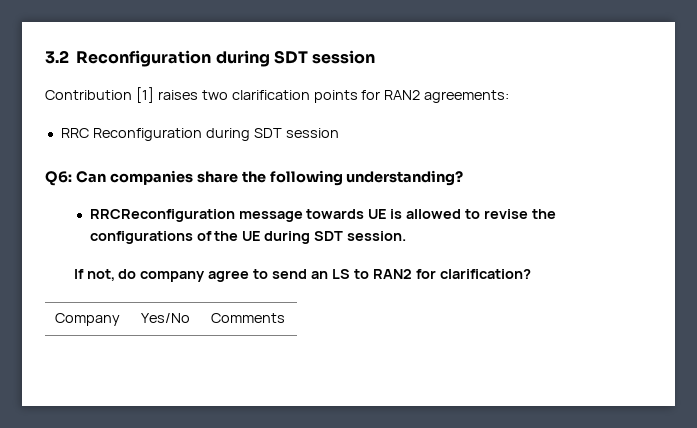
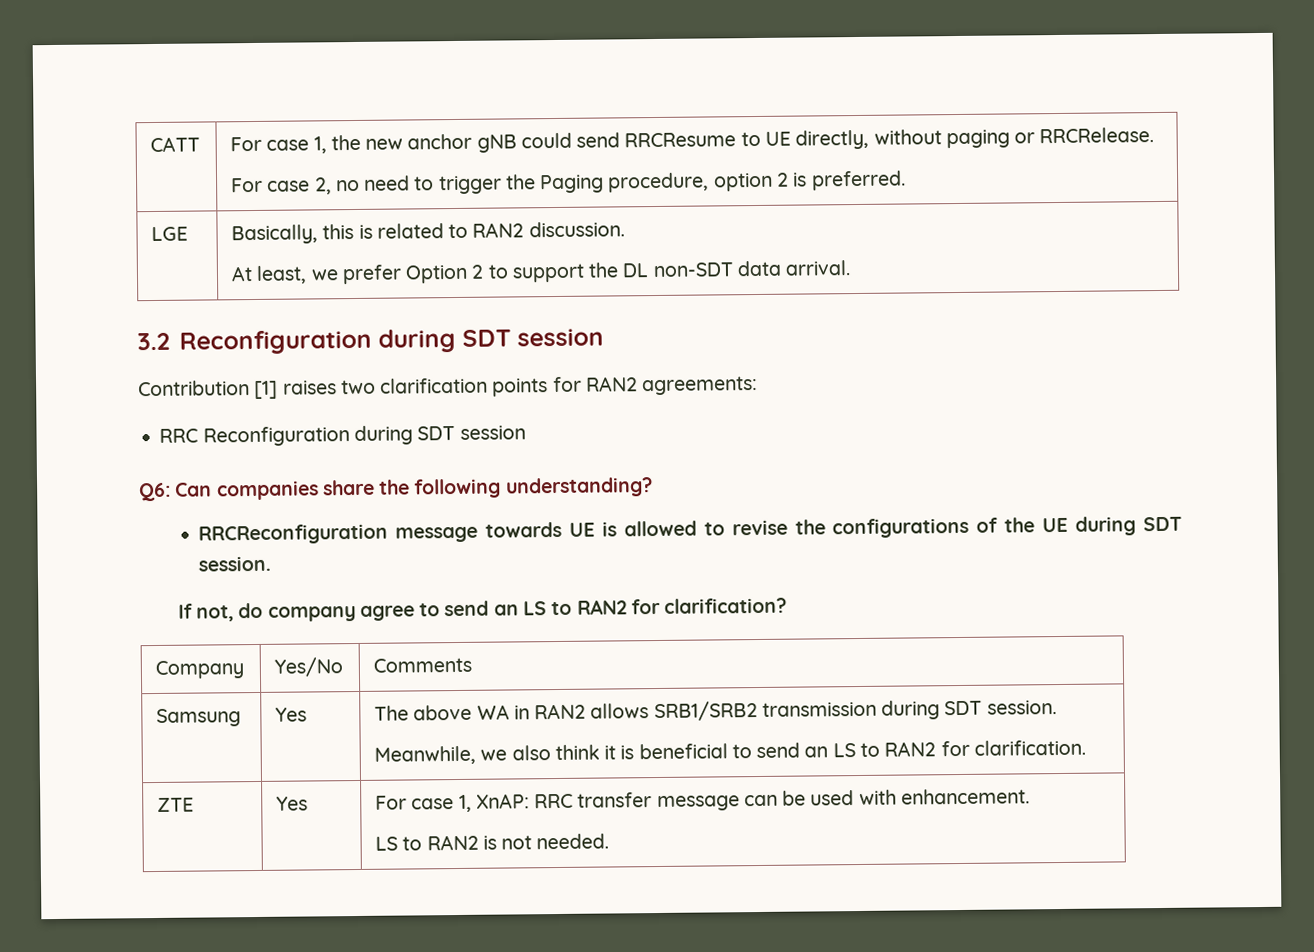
+ CATT | For case 1, the new anchor gNB could send RRCResume to UE directly, without paging or RRCRelease.
+ For case 2, no need to trigger the Paging procedure, option 2 is preferred.
+ LGE | Basically, this is related to RAN2 discussion.
+ At least, we prefer Option 2 to support the DL non-SDT data arrival.
+ Samsung | Yes | The above WA in RAN2 allows SRB1/SRB2 transmission during SDT session.
+ Meanwhile, we also think it is beneficial to send an LS to RAN2 for clarification.
+ ZTE | Yes | For case 1, XnAP: RRC transfer message can be used with enhancement.
+ LS to RAN2 is not needed.

